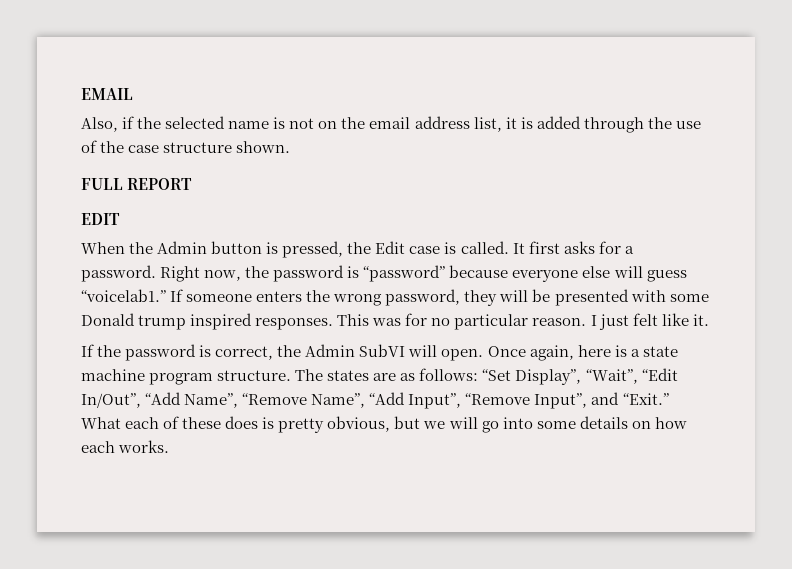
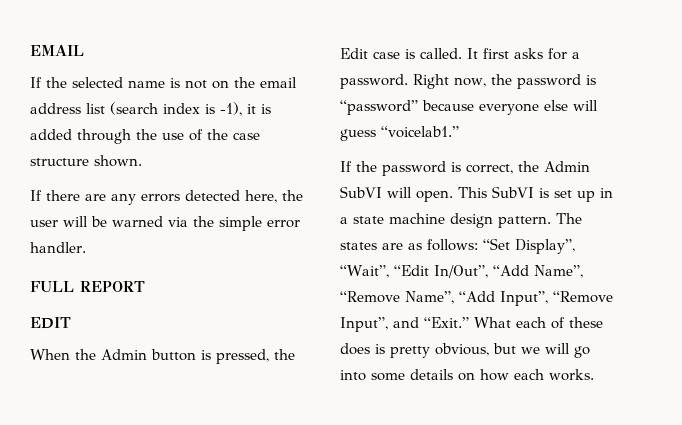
- Also, if the selected name is not on the email address list, it is added through the use of the case structure shown.
+ If the selected name is not on the email address list (search index is -1), it is added through the use of the case structure shown.
+ If there are any errors detected here, the user will be warned via the simple error handler.
- If someone enters the wrong password, they will be presented with some Donald trump inspired responses. This was for no particular reason. I just felt like it.
- Once again, here is a state machine program structure.
+ This SubVI is set up in a state machine design pattern.

